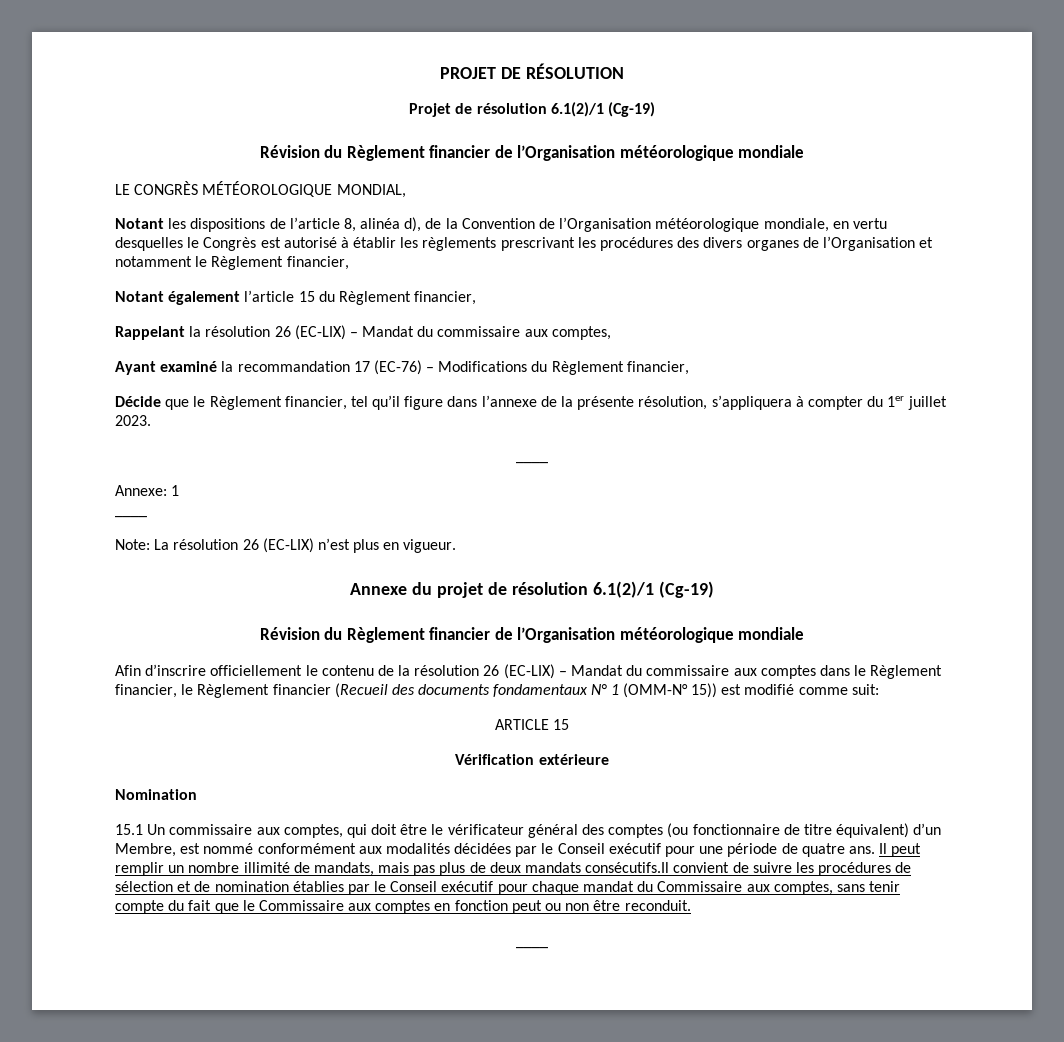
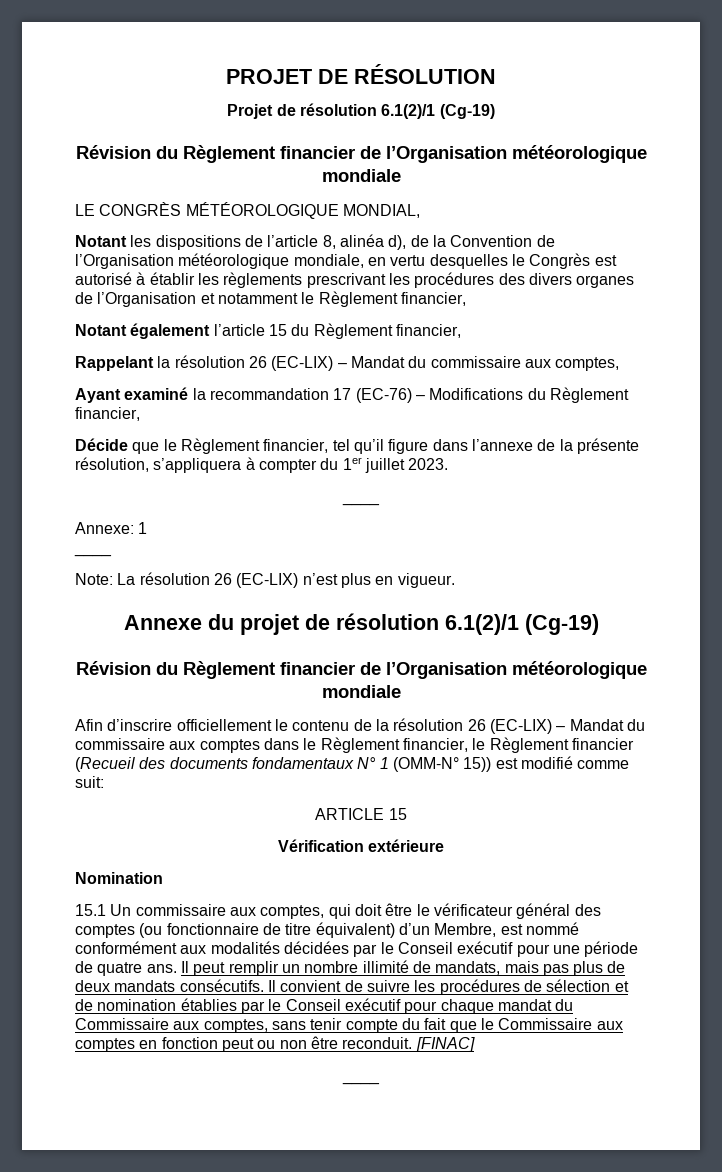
- Il peut remplir un nombre illimité de mandats, mais pas plus de deux mandats consécutifs.Il convient de suivre les procédures de sélection et de nomination établies par le Conseil exécutif pour chaque mandat du Commissaire aux comptes, sans tenir compte du fait que le Commissaire aux comptes en fonction peut ou non être reconduit.
+ Il peut remplir un nombre illimité de mandats, mais pas plus de deux mandats consécutifs. Il convient de suivre les procédures de sélection et de nomination établies par le Conseil exécutif pour chaque mandat du Commissaire aux comptes, sans tenir compte du fait que le Commissaire aux comptes en fonction peut ou non être reconduit. [FINAC]

